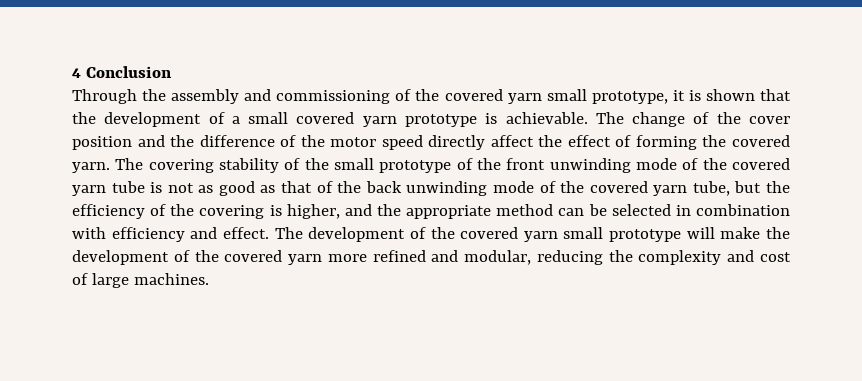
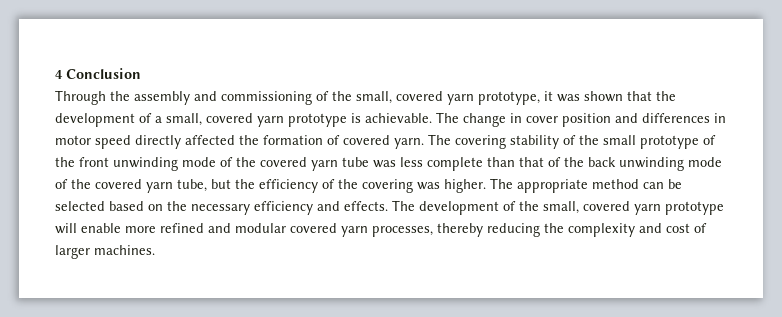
- Through the assembly and commissioning of the covered yarn small prototype, it is shown that the development of a small covered yarn prototype is achievable.
+ Through the assembly and commissioning of the small, covered yarn prototype, it was shown that the development of a small, covered yarn prototype is achievable.
- The change of the cover position and the difference of the motor speed directly affect the effect of forming the covered yarn.
+ The change in cover position and differences in motor speed directly affected the formation of covered yarn.
- The covering stability of the small prototype of the front unwinding mode of the covered yarn tube is not as good as that of the back unwinding mode of the covered yarn tube, but the efficiency of the covering is higher, and the appropriate method can be selected in combination with efficiency and effect.
+ The covering stability of the small prototype of the front unwinding mode of the covered yarn tube was less complete than that of the back unwinding mode of the covered yarn tube, but the efficiency of the covering was higher. The appropriate method can be selected based on the necessary efficiency and effects.
- The development of the covered yarn small prototype will make the development of the covered yarn more refined and modular, reducing the complexity and cost of large machines.
+ The development of the small, covered yarn prototype will enable more refined and modular covered yarn processes, thereby reducing the complexity and cost of larger machines.

